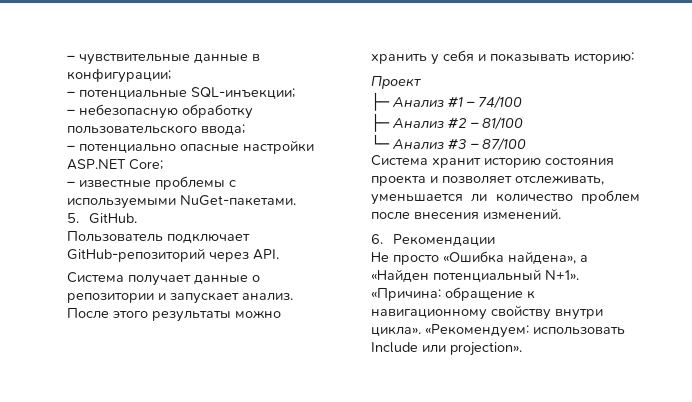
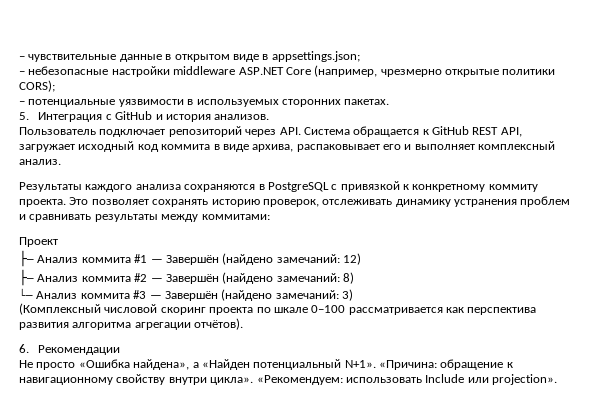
- – чувствительные данные в конфигурации;
- – потенциальные SQL-инъекции;
- – небезопасную обработку пользовательского ввода;
- – потенциально опасные настройки ASP.NET Core;
- – известные проблемы с используемыми NuGet-пакетами.
- 5. GitHub.
+ – чувствительные данные в открытом виде в appsettings.json;
+ – небезопасные настройки middleware ASP.NET Core (например, чрезмерно открытые политики CORS);
+ – потенциальные уязвимости в используемых сторонних пакетах.
+ 5. Интеграция с GitHub и история анализов.
- Пользователь подключает GitHub-репозиторий через API.
- Система получает данные о репозитории и запускает анализ. После этого результаты можно хранить у себя и показывать историю:
+ Пользователь подключает репозиторий через API. Система обращается к GitHub REST API, загружает исходный код коммита в виде архива, распаковывает его и выполняет комплексный анализ.
+ Результаты каждого анализа сохраняются в PostgreSQL с привязкой к конкретному коммиту проекта. Это позволяет сохранять историю проверок, отслеживать динамику устранения проблем и сравнивать результаты между коммитами:
  Проект
- ├─ Анализ #1 – 74/100
- ├─ Анализ #2 – 81/100
- └─ Анализ #3 – 87/100
- Система хранит историю состояния проекта и позволяет отслеживать, уменьшается ли количество проблем после внесения изменений.
+ ├─ Анализ коммита #1 — Завершён (найдено замечаний: 12)
+ ├─ Анализ коммита #2 — Завершён (найдено замечаний: 8)
+ └─ Анализ коммита #3 — Завершён (найдено замечаний: 3)
+ (Комплексный числовой скоринг проекта по шкале 0–100 рассматривается как перспектива развития алгоритма агрегации отчётов).

